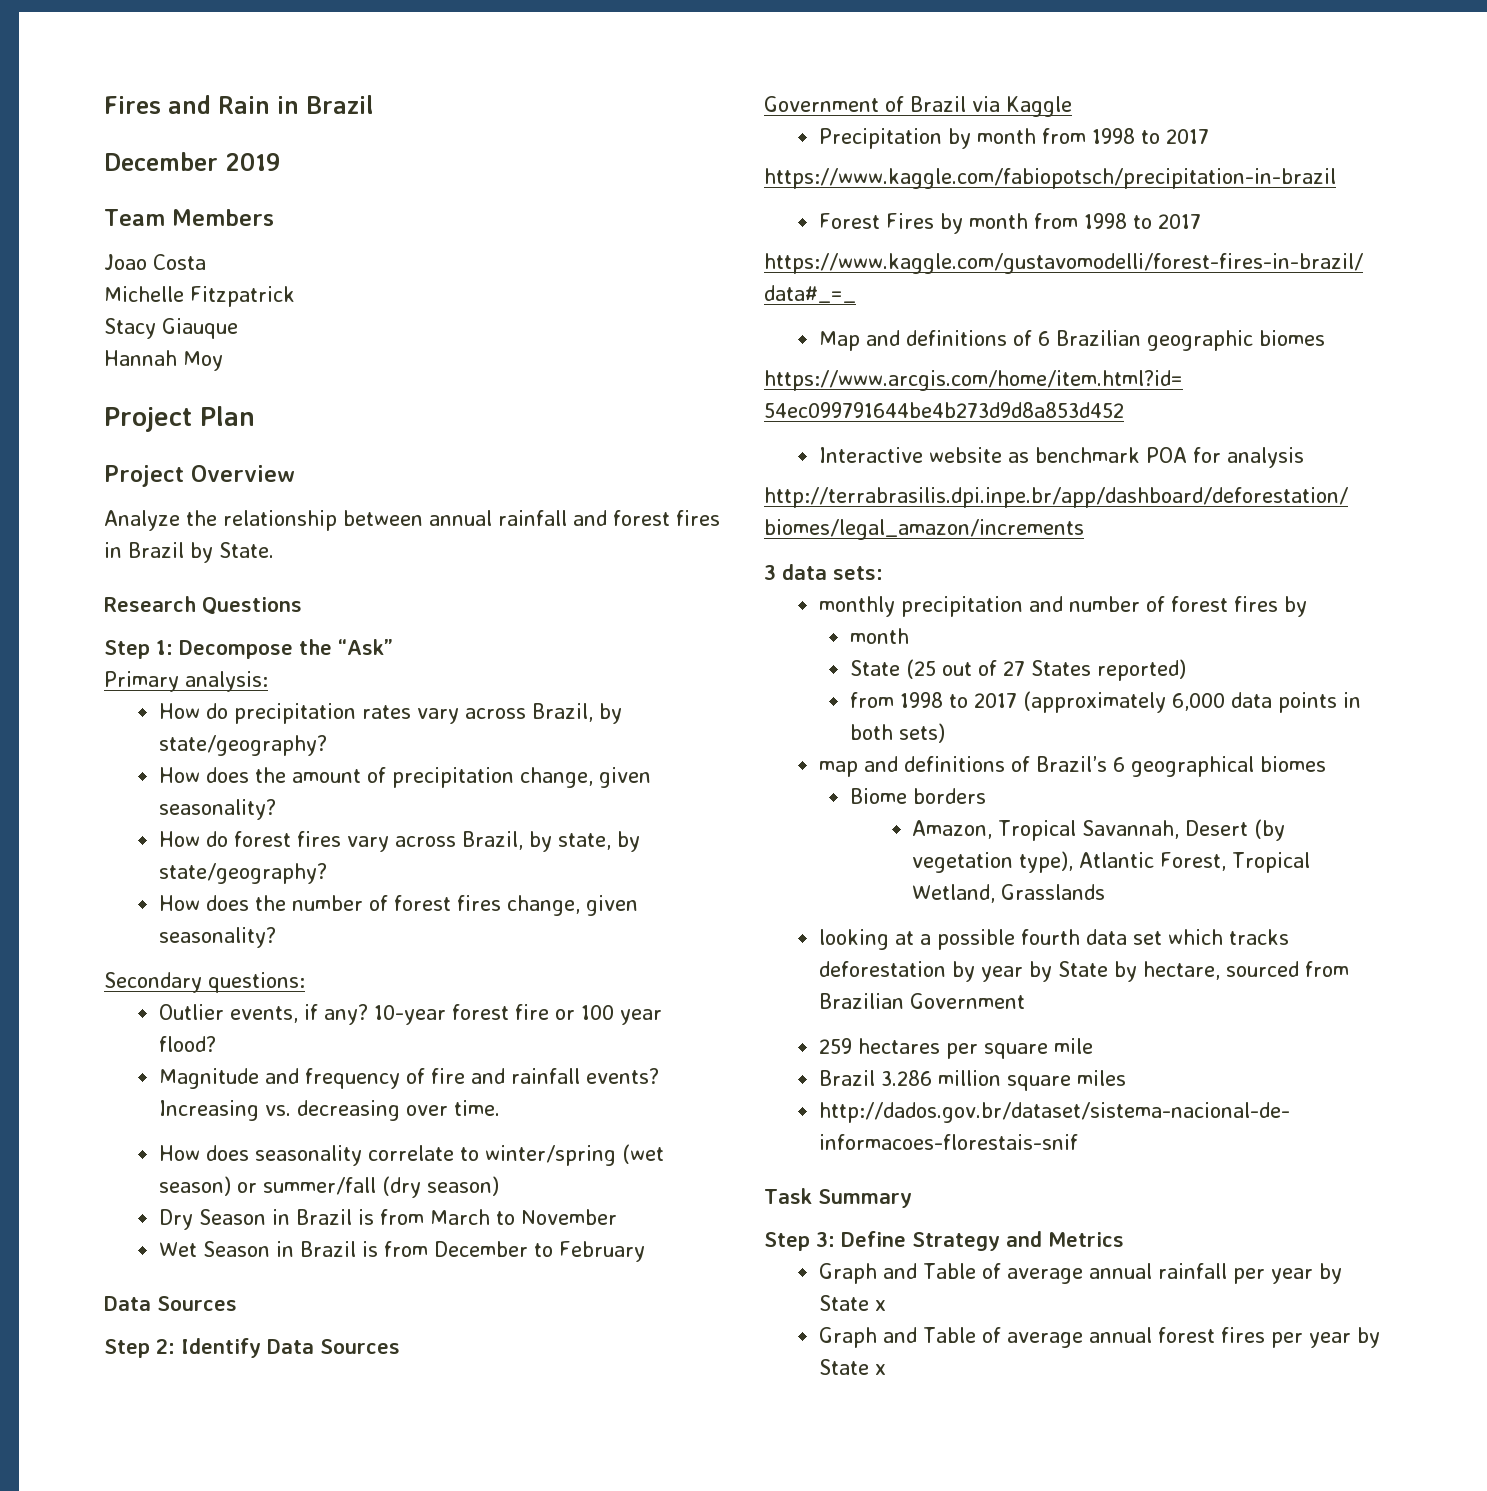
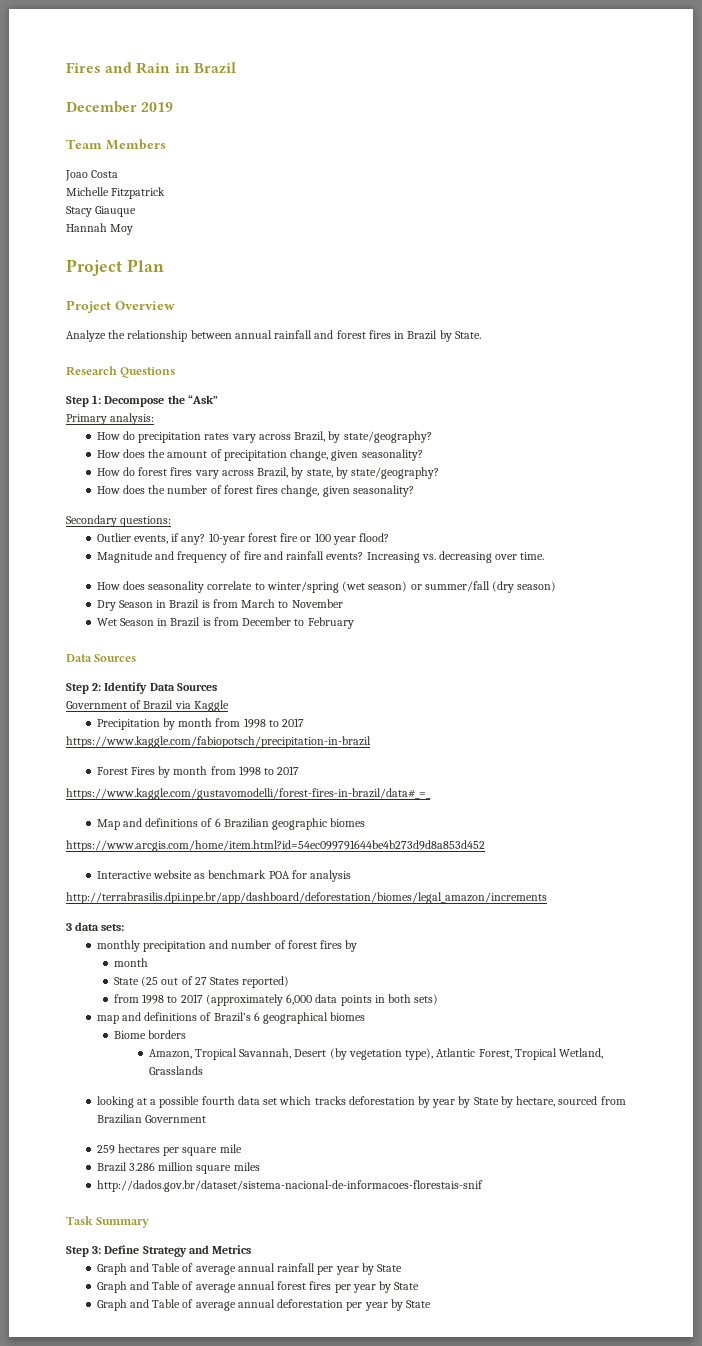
- Graph and Table of average annual rainfall per year by State x
+ Graph and Table of average annual rainfall per year by State
- Graph and Table of average annual forest fires per year by State x
+ Graph and Table of average annual forest fires per year by State
+ Graph and Table of average annual deforestation per year by State

